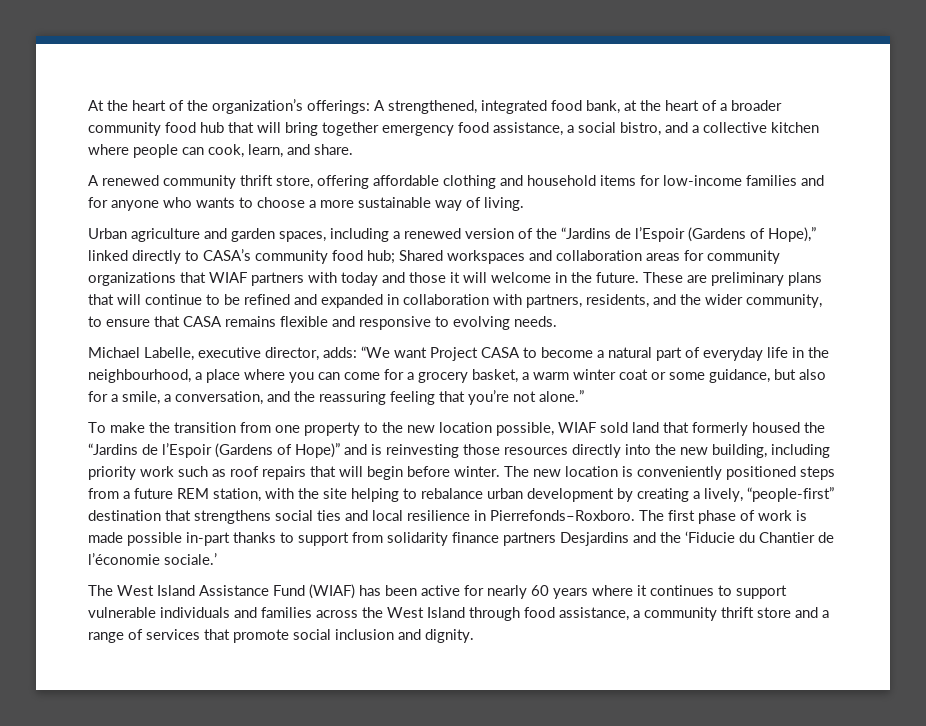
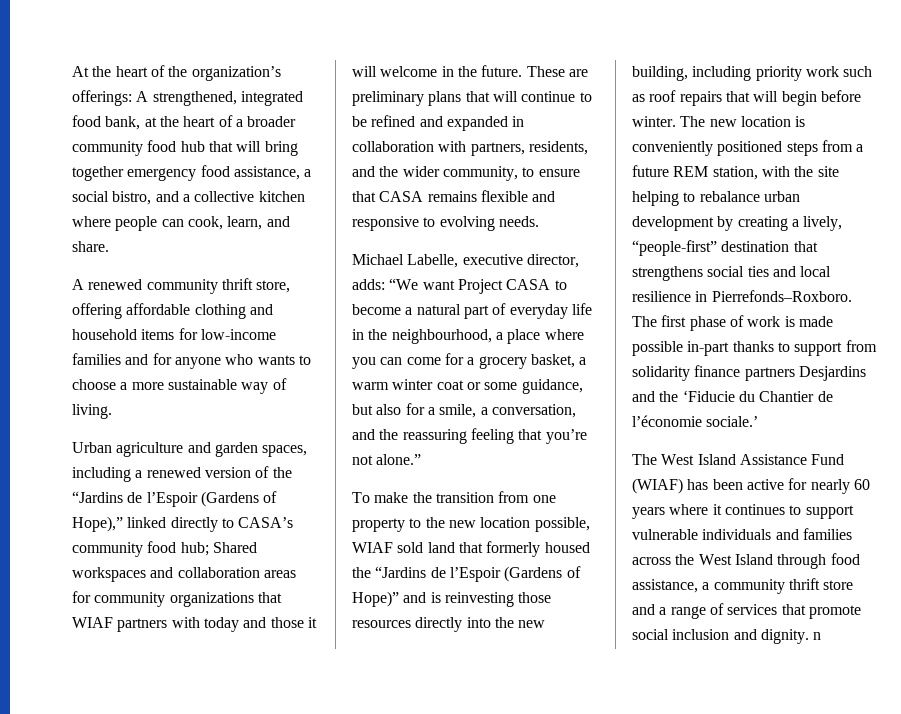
- The West Island Assistance Fund (WIAF) has been active for nearly 60 years where it continues to support vulnerable individuals and families across the West Island through food assistance, a community thrift store and a range of services that promote social inclusion and dignity.
+ The West Island Assistance Fund (WIAF) has been active for nearly 60 years where it continues to support vulnerable individuals and families across the West Island through food assistance, a community thrift store and a range of services that promote social inclusion and dignity. n

